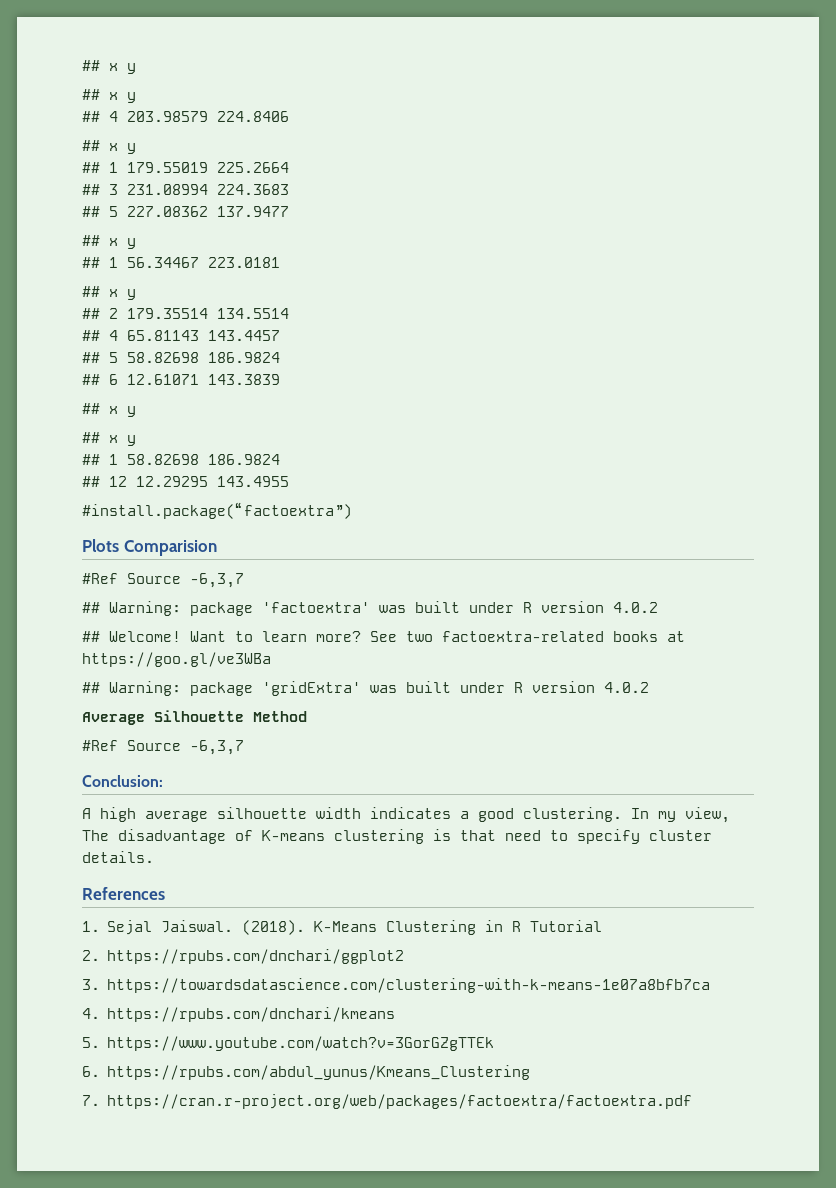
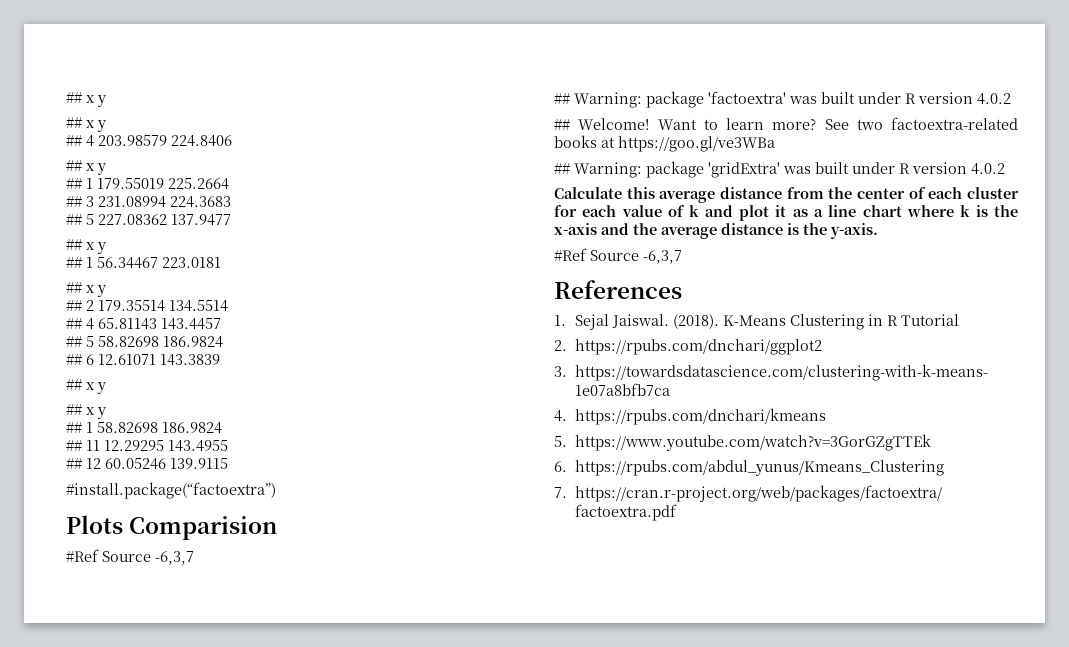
- ## 12 12.29295 143.4955
+ ## 11 12.29295 143.4955
+ ## 12 60.05246 139.9115
- Average Silhouette Method
+ Calculate this average distance from the center of each cluster for each value of k and plot it as a line chart where k is the x-axis and the average distance is the y-axis.
  #Ref Source -6,3,7
- Conclusion:
- A high average silhouette width indicates a good clustering. In my view, The disadvantage of K-means clustering is that need to specify cluster details.

